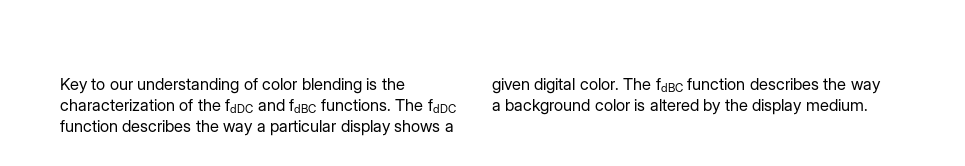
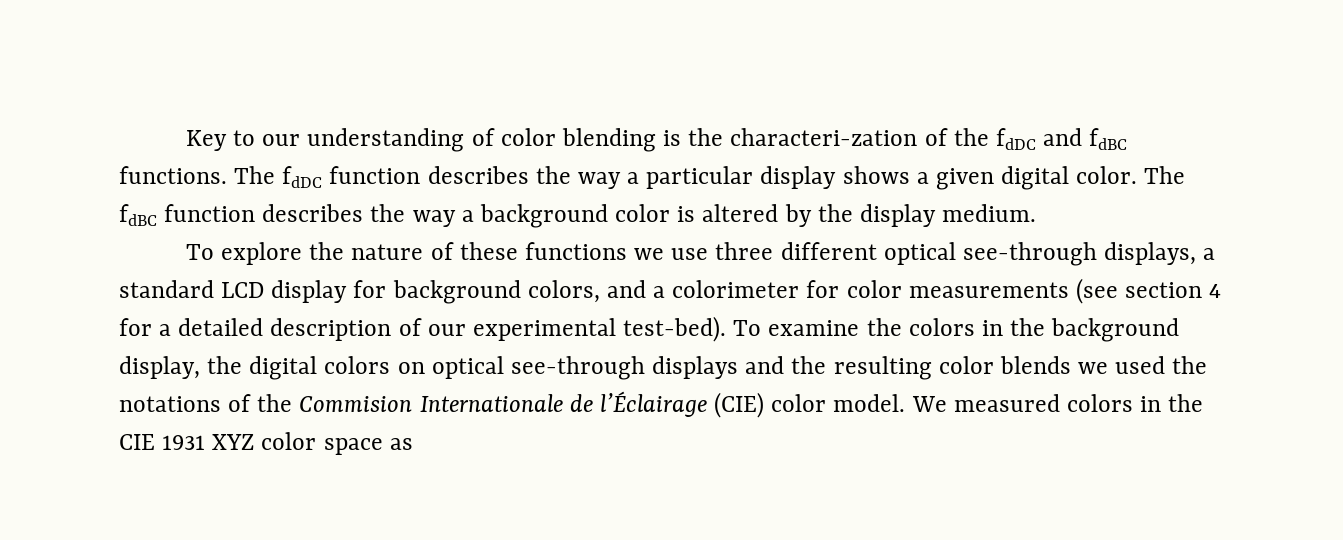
- Key to our understanding of color blending is the characterization of the fdDC and fdBC functions.
+ Key to our understanding of color blending is the characteri-zation of the fdDC and fdBC functions.
+ To explore the nature of these functions we use three different optical see-through displays, a standard LCD display for background colors, and a colorimeter for color measurements (see section 4 for a detailed description of our experimental test-bed). To examine the colors in the background display, the digital colors on optical see-through displays and the resulting color blends we used the notations of the Commision Internationale de l’Éclairage (CIE) color model. We measured colors in the CIE 1931 XYZ color space as

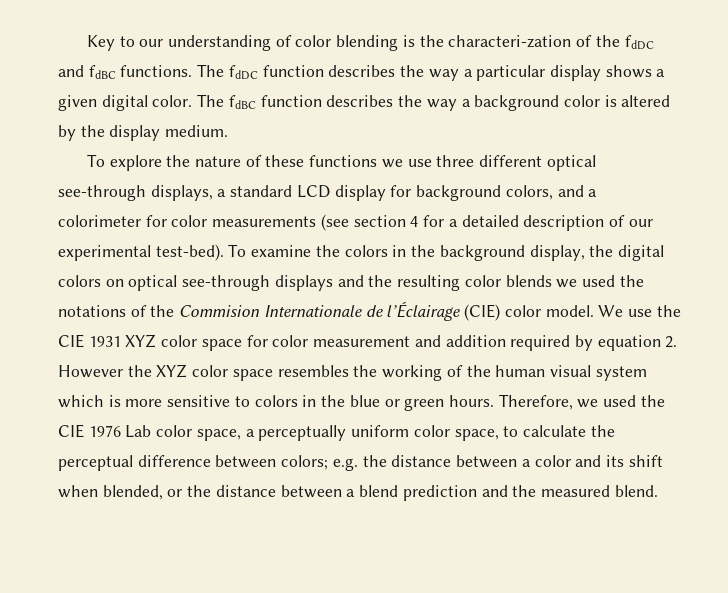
- We measured colors in the CIE 1931 XYZ color space as
+ We use the CIE 1931 XYZ color space for color measurement and addition required by equation 2. However the XYZ color space resembles the working of the human visual system which is more sensitive to colors in the blue or green hours. Therefore, we used the CIE 1976 Lab color space, a perceptually uniform color space, to calculate the perceptual difference between colors; e.g. the distance between a color and its shift when blended, or the distance between a blend prediction and the measured blend.

